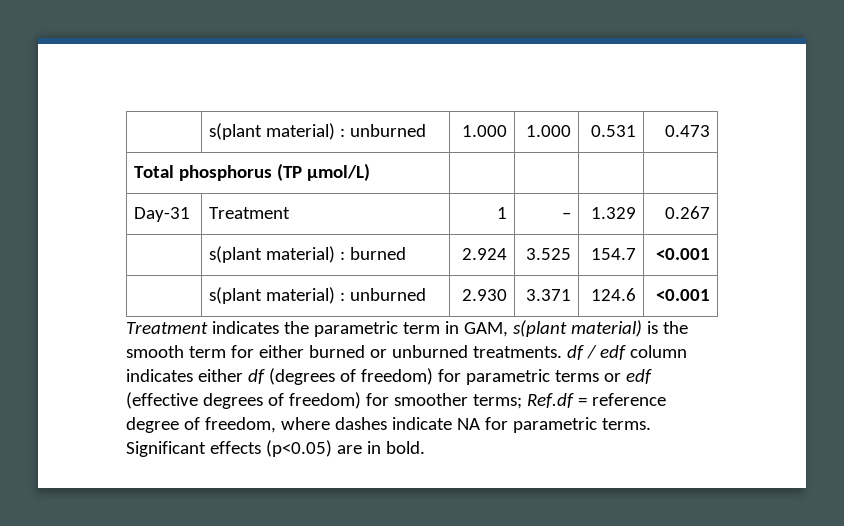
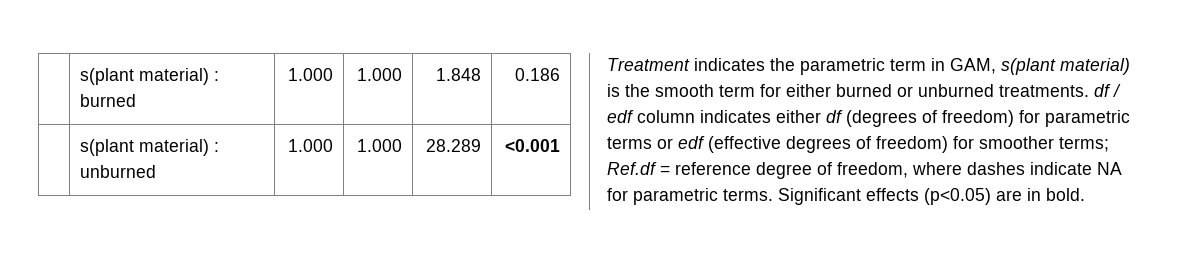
+ | s(plant material) : burned | 1.000 | 1.000 | 1.848 | 0.186
- | s(plant material) : unburned | 1.000 | 1.000 | 0.531 | 0.473
- Total phosphorus (TP μmol/L) | | | |
- Day-31 | Treatment | 1 | – | 1.329 | 0.267
- | s(plant material) : burned | 2.924 | 3.525 | 154.7 | <0.001
- | s(plant material) : unburned | 2.930 | 3.371 | 124.6 | <0.001
+ | s(plant material) : unburned | 1.000 | 1.000 | 28.289 | <0.001

